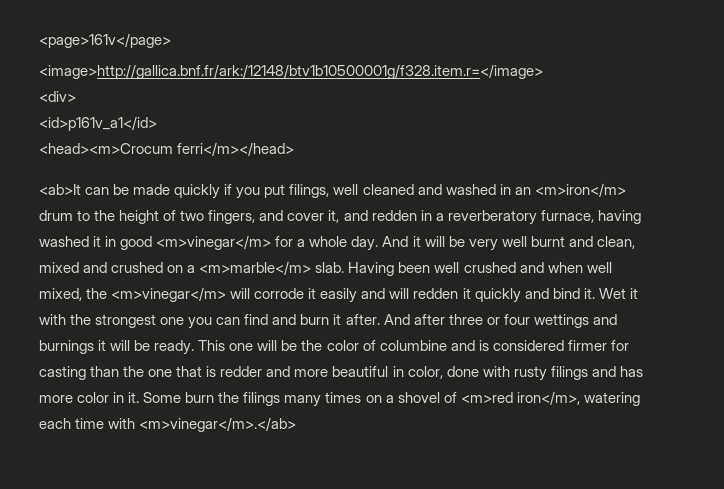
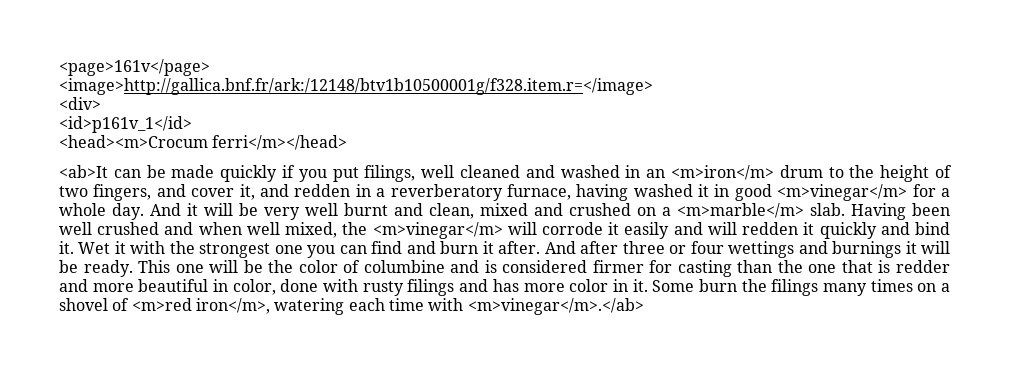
- <id>p161v_a1</id>
+ <id>p161v_1</id>

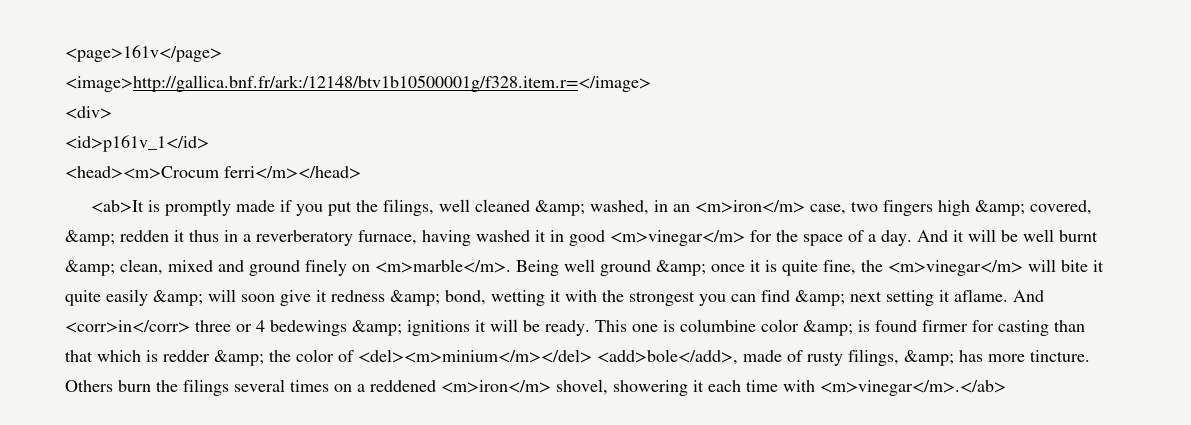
- <ab>It can be made quickly if you put filings, well cleaned and washed in an <m>iron</m> drum to the height of two fingers, and cover it, and redden in a reverberatory furnace, having washed it in good <m>vinegar</m> for a whole day.
+ <ab>It is promptly made if you put the filings, well cleaned &amp; washed, in an <m>iron</m> case, two fingers high &amp; covered, &amp; redden it thus in a reverberatory furnace, having washed it in good <m>vinegar</m> for the space of a day.
- And it will be very well burnt and clean, mixed and crushed on a <m>marble</m> slab. Having been well crushed and when well mixed, the <m>vinegar</m> will corrode it easily and will redden it quickly and bind it. Wet it with the strongest one you can find and burn it after. And after three or four wettings and burnings it will be ready.
+ And it will be well burnt &amp; clean, mixed and ground finely on <m>marble</m>. Being well ground &amp; once it is quite fine, the <m>vinegar</m> will bite it quite easily &amp; will soon give it redness &amp; bond, wetting it with the strongest you can find &amp; next setting it aflame. And <corr>in</corr> three or 4 bedewings &amp; ignitions it will be ready.
- This one will be the color of columbine and is considered firmer for casting than the one that is redder and more beautiful in color, done with rusty filings and has more color in it. Some burn the filings many times on a shovel of <m>red iron</m>, watering each time with <m>vinegar</m>.</ab>
+ This one is columbine color &amp; is found firmer for casting than that which is redder &amp; the color of <del><m>minium</m></del> <add>bole</add>, made of rusty filings, &amp; has more tincture. Others burn the filings several times on a reddened <m>iron</m> shovel, showering it each time with <m>vinegar</m>.</ab>

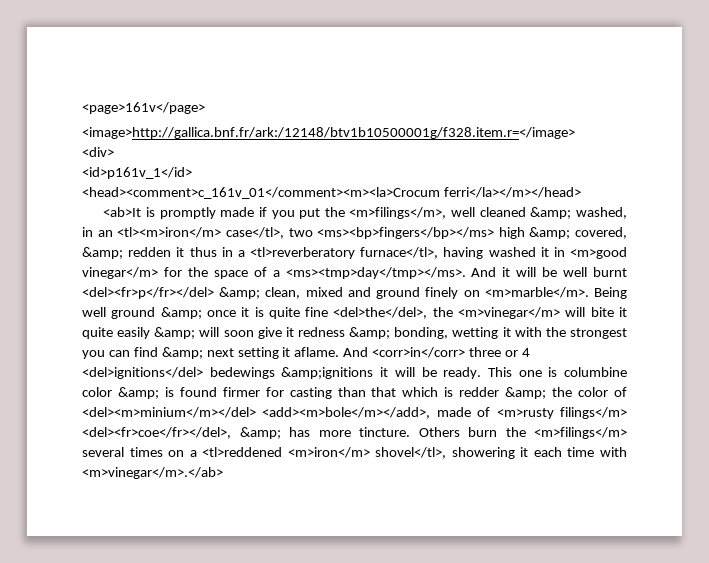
- <head><m>Crocum ferri</m></head>
+ <head><comment>c_161v_01</comment><m><la>Crocum ferri</la></m></head>
- <ab>It is promptly made if you put the filings, well cleaned &amp; washed, in an <m>iron</m> case, two fingers high &amp; covered, &amp; redden it thus in a reverberatory furnace, having washed it in good <m>vinegar</m> for the space of a day.
+ <ab>It is promptly made if you put the <m>filings</m>, well cleaned &amp; washed, in an <tl><m>iron</m> case</tl>, two <ms><bp>fingers</bp></ms> high &amp; covered, &amp; redden it thus in a <tl>reverberatory furnace</tl>, having washed it in <m>good vinegar</m> for the space of a <ms><tmp>day</tmp></ms>.
- And it will be well burnt &amp; clean, mixed and ground finely on <m>marble</m>.
+ And it will be well burnt <del><fr>p</fr></del> &amp; clean, mixed and ground finely on <m>marble</m>.
- Being well ground &amp; once it is quite fine, the <m>vinegar</m> will bite it quite easily &amp; will soon give it redness &amp; bond, wetting it with the strongest you can find &amp; next setting it aflame.
+ Being well ground &amp; once it is quite fine <del>the</del>, the <m>vinegar</m> will bite it quite easily &amp; will soon give it redness &amp; bonding, wetting it with the strongest you can find &amp; next setting it aflame.
- And <corr>in</corr> three or 4 bedewings &amp; ignitions it will be ready.
+ And <corr>in</corr> three or 4 <del>ignitions</del> bedewings &amp;ignitions it will be ready.
- This one is columbine color &amp; is found firmer for casting than that which is redder &amp; the color of <del><m>minium</m></del> <add>bole</add>, made of rusty filings, &amp; has more tincture.
+ This one is columbine color &amp; is found firmer for casting than that which is redder &amp; the color of <del><m>minium</m></del> <add><m>bole</m></add>, made of <m>rusty filings</m> <del><fr>coe</fr></del>, &amp; has more tincture.
- Others burn the filings several times on a reddened <m>iron</m> shovel, showering it each time with <m>vinegar</m>.</ab>
+ Others burn the <m>filings</m> several times on a <tl>reddened <m>iron</m> shovel</tl>, showering it each time with <m>vinegar</m>.</ab>

